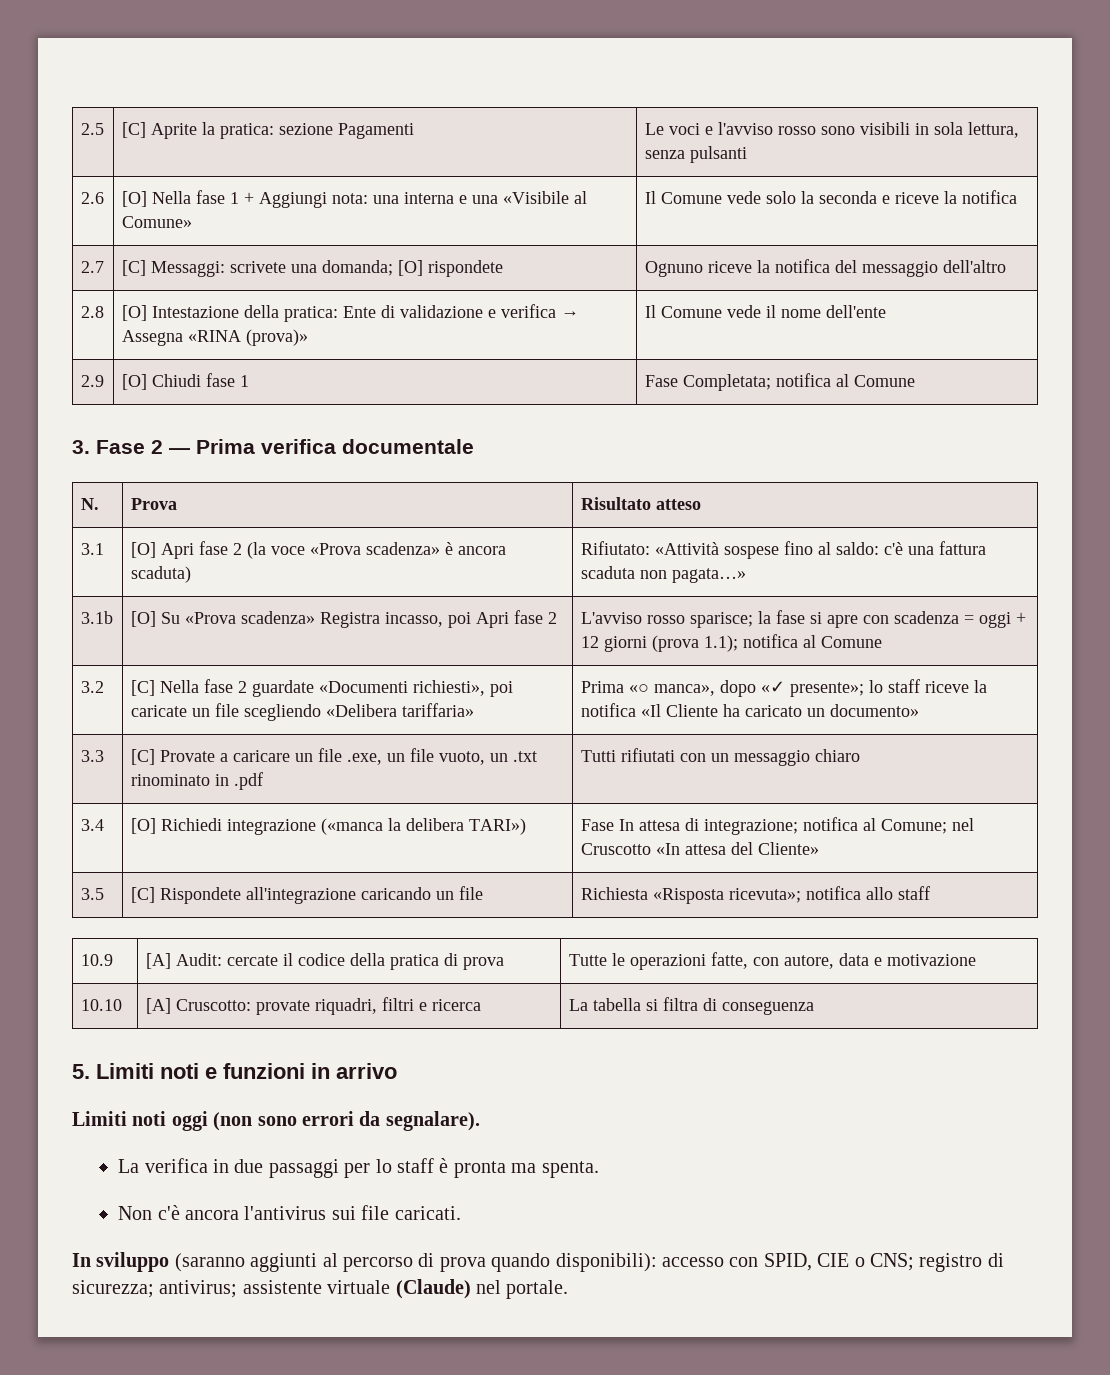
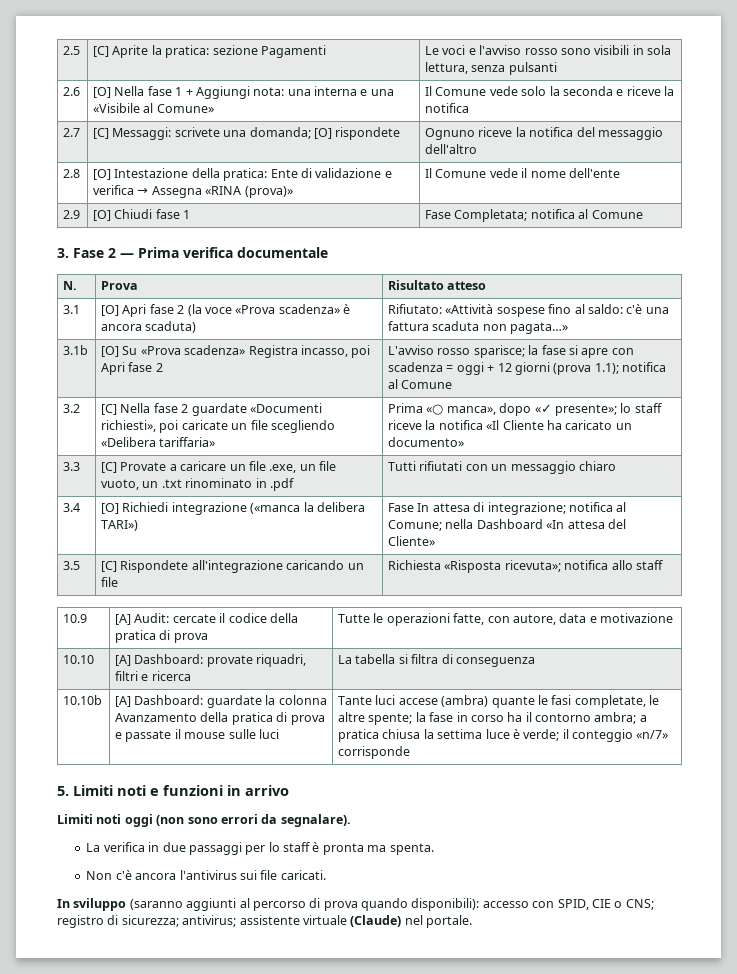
- 3.4 | [O] Richiedi integrazione («manca la delibera TARI») | Fase In attesa di integrazione; notifica al Comune; nel Cruscotto «In attesa del Cliente»
+ 3.4 | [O] Richiedi integrazione («manca la delibera TARI») | Fase In attesa di integrazione; notifica al Comune; nella Dashboard «In attesa del Cliente»
- 10.10 | [A] Cruscotto: provate riquadri, filtri e ricerca | La tabella si filtra di conseguenza
+ 10.10 | [A] Dashboard: provate riquadri, filtri e ricerca | La tabella si filtra di conseguenza
+ 10.10b | [A] Dashboard: guardate la colonna Avanzamento della pratica di prova e passate il mouse sulle luci | Tante luci accese (ambra) quante le fasi completate, le altre spente; la fase in corso ha il contorno ambra; a pratica chiusa la settima luce è verde; il conteggio «n/7» corrisponde

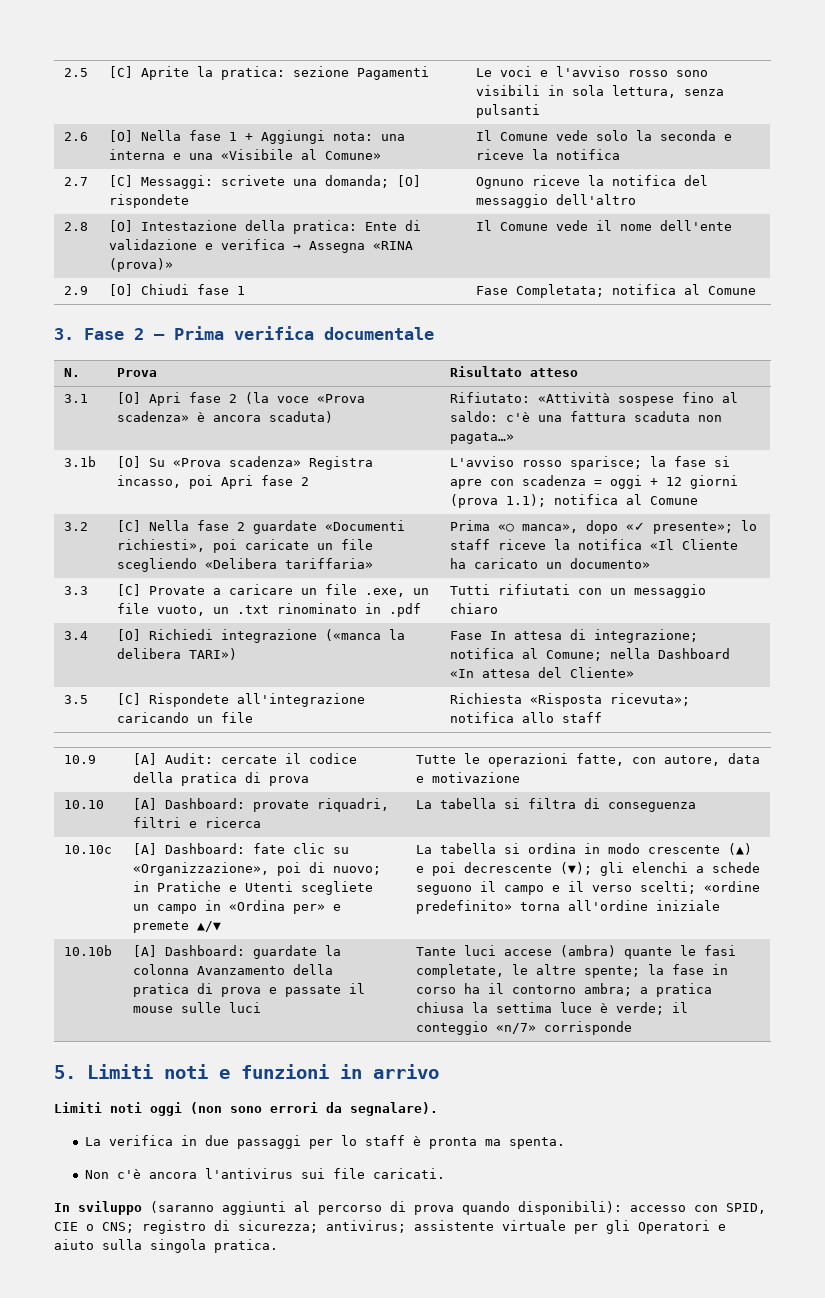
+ 10.10c | [A] Dashboard: fate clic su «Organizzazione», poi di nuovo; in Pratiche e Utenti scegliete un campo in «Ordina per» e premete ▲/▼ | La tabella si ordina in modo crescente (▲) e poi decrescente (▼); gli elenchi a schede seguono il campo e il verso scelti; «ordine predefinito» torna all'ordine iniziale
- In sviluppo (saranno aggiunti al percorso di prova quando disponibili): accesso con SPID, CIE o CNS; registro di sicurezza; antivirus; assistente virtuale (Claude) nel portale.
+ In sviluppo (saranno aggiunti al percorso di prova quando disponibili): accesso con SPID, CIE o CNS; registro di sicurezza; antivirus; assistente virtuale per gli Operatori e aiuto sulla singola pratica.

